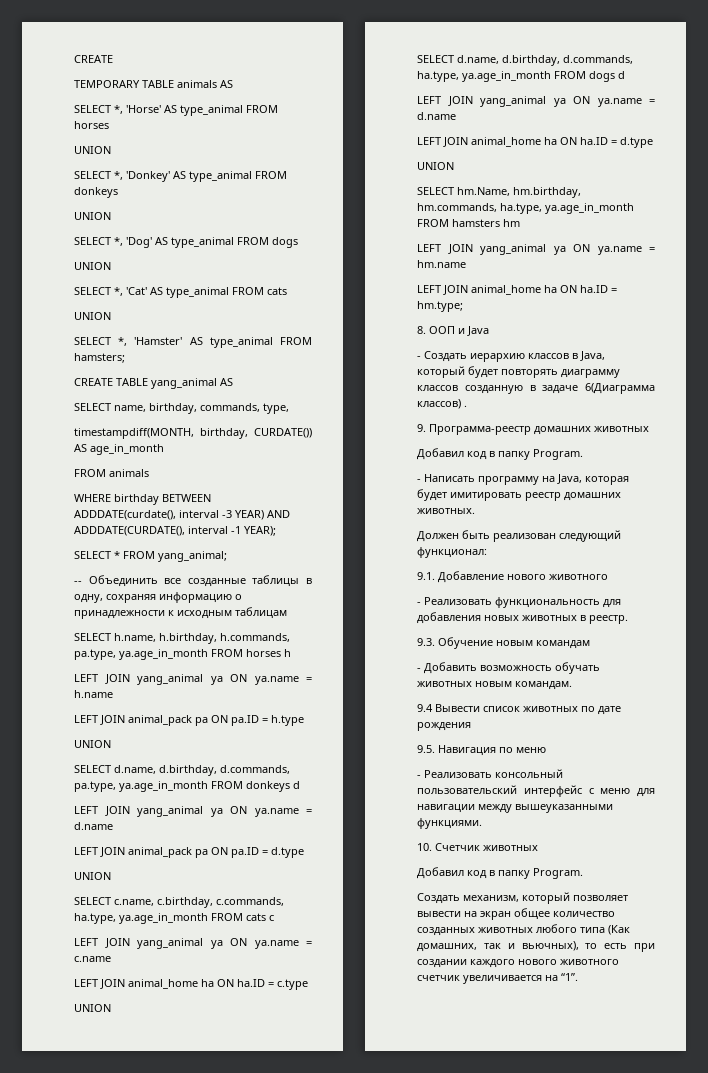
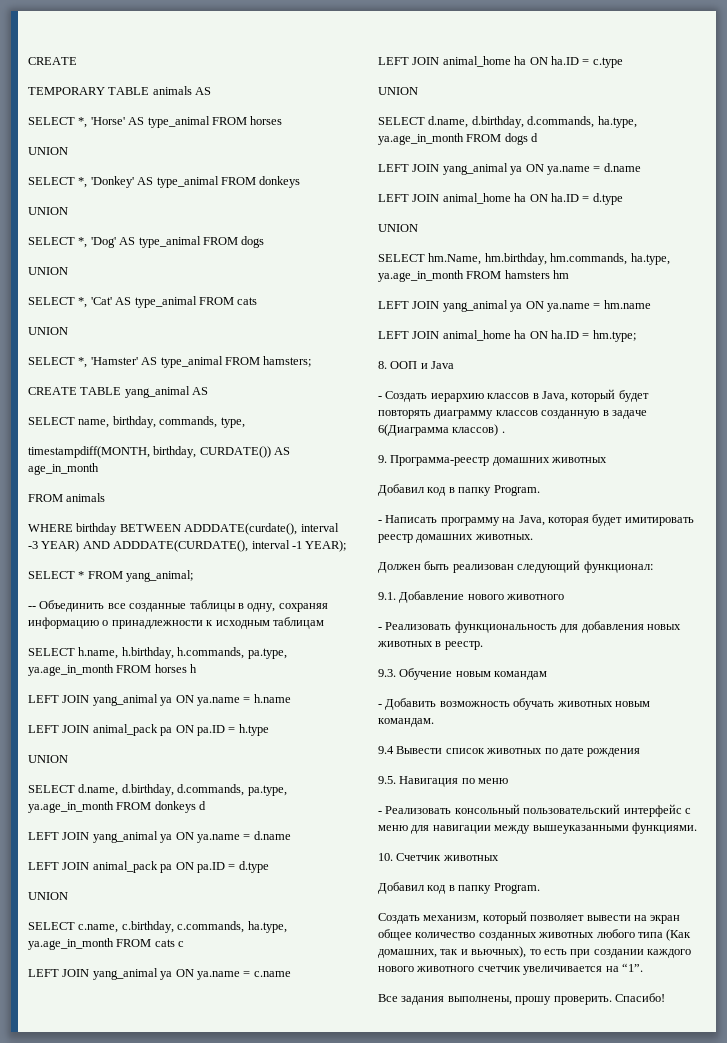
+ Все задания выполнены, прошу проверить. Спасибо!

